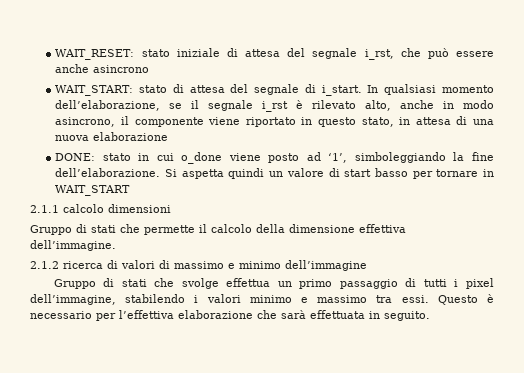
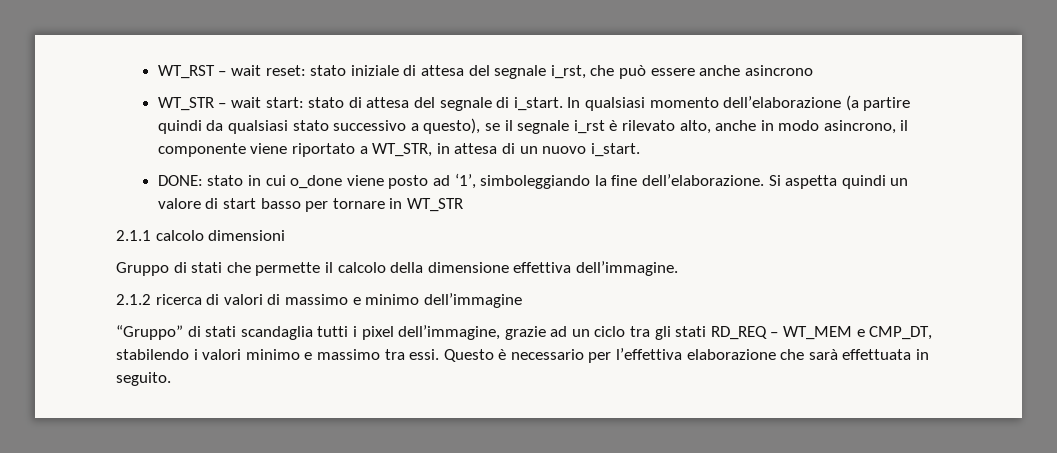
- WAIT_RESET: stato iniziale di attesa del segnale i_rst, che può essere anche asincrono
+ WT_RST – wait reset: stato iniziale di attesa del segnale i_rst, che può essere anche asincrono
- WAIT_START: stato di attesa del segnale di i_start.
+ WT_STR – wait start: stato di attesa del segnale di i_start.
- In qualsiasi momento dell’elaborazione, se il segnale i_rst è rilevato alto, anche in modo asincrono, il componente viene riportato in questo stato, in attesa di una nuova elaborazione
+ In qualsiasi momento dell’elaborazione (a partire quindi da qualsiasi stato successivo a questo), se il segnale i_rst è rilevato alto, anche in modo asincrono, il componente viene riportato a WT_STR, in attesa di un nuovo i_start.
- Si aspetta quindi un valore di start basso per tornare in WAIT_START
+ Si aspetta quindi un valore di start basso per tornare in WT_STR
- Gruppo di stati che svolge effettua un primo passaggio di tutti i pixel dell’immagine, stabilendo i valori minimo e massimo tra essi.
+ “Gruppo” di stati scandaglia tutti i pixel dell’immagine, grazie ad un ciclo tra gli stati RD_REQ – WT_MEM e CMP_DT, stabilendo i valori minimo e massimo tra essi.

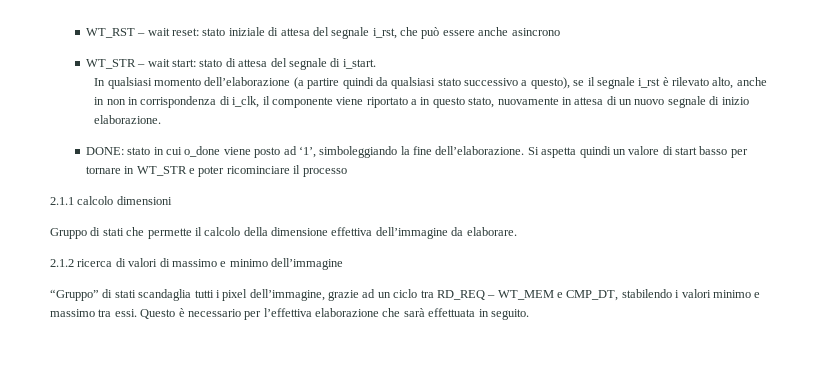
- WT_STR – wait start: stato di attesa del segnale di i_start. In qualsiasi momento dell’elaborazione (a partire quindi da qualsiasi stato successivo a questo), se il segnale i_rst è rilevato alto, anche in modo asincrono, il componente viene riportato a WT_STR, in attesa di un nuovo i_start.
+ WT_STR – wait start: stato di attesa del segnale di i_start.
+ In qualsiasi momento dell’elaborazione (a partire quindi da qualsiasi stato successivo a questo), se il segnale i_rst è rilevato alto, anche in non in corrispondenza di i_clk, il componente viene riportato a in questo stato, nuovamente in attesa di un nuovo segnale di inizio elaborazione.
- Si aspetta quindi un valore di start basso per tornare in WT_STR
+ Si aspetta quindi un valore di start basso per tornare in WT_STR e poter ricominciare il processo
- Gruppo di stati che permette il calcolo della dimensione effettiva dell’immagine.
+ Gruppo di stati che permette il calcolo della dimensione effettiva dell’immagine da elaborare.
- “Gruppo” di stati scandaglia tutti i pixel dell’immagine, grazie ad un ciclo tra gli stati RD_REQ – WT_MEM e CMP_DT, stabilendo i valori minimo e massimo tra essi.
+ “Gruppo” di stati scandaglia tutti i pixel dell’immagine, grazie ad un ciclo tra RD_REQ – WT_MEM e CMP_DT, stabilendo i valori minimo e massimo tra essi.

